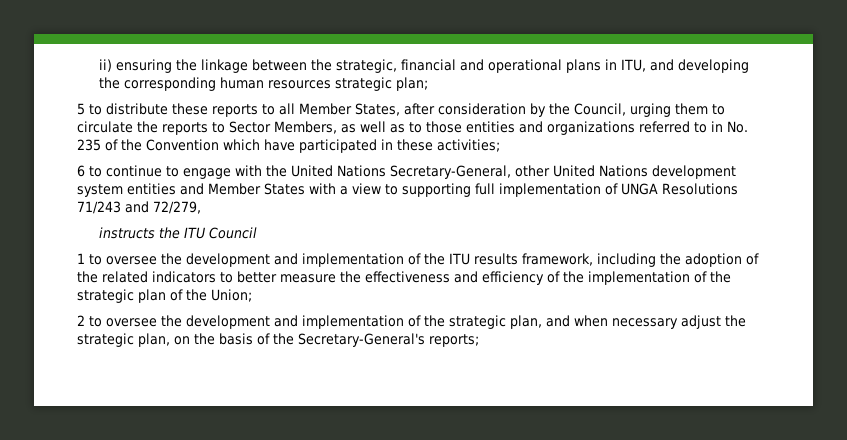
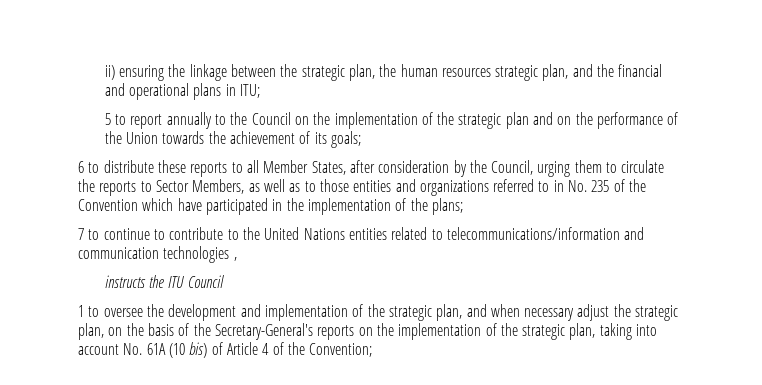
- ii) ensuring the linkage between the strategic, financial and operational plans in ITU, and developing the corresponding human resources strategic plan;
- 5 to distribute these reports to all Member States, after consideration by the Council, urging them to circulate the reports to Sector Members, as well as to those entities and organizations referred to in No. 235 of the Convention which have participated in these activities;
- 6 to continue to engage with the United Nations Secretary-General, other United Nations development system entities and Member States with a view to supporting full implementation of UNGA Resolutions 71/243 and 72/279,
+ ii) ensuring the linkage between the strategic plan, the human resources strategic plan, and the financial and operational plans in ITU;
+ 5 to report annually to the Council on the implementation of the strategic plan and on the performance of the Union towards the achievement of its goals;
+ 6 to distribute these reports to all Member States, after consideration by the Council, urging them to circulate the reports to Sector Members, as well as to those entities and organizations referred to in No. 235 of the Convention which have participated in the implementation of the plans;
+ 7 to continue to contribute to the United Nations entities related to telecommunications/information and communication technologies ,
- 1 to oversee the development and implementation of the ITU results framework, including the adoption of the related indicators to better measure the effectiveness and efficiency of the implementation of the strategic plan of the Union;
- 2 to oversee the development and implementation of the strategic plan, and when necessary adjust the strategic plan, on the basis of the Secretary-General's reports;
+ 1 to oversee the development and implementation of the strategic plan, and when necessary adjust the strategic plan, on the basis of the Secretary-General's reports on the implementation of the strategic plan, taking into account No. 61A (10 bis) of Article 4 of the Convention;

